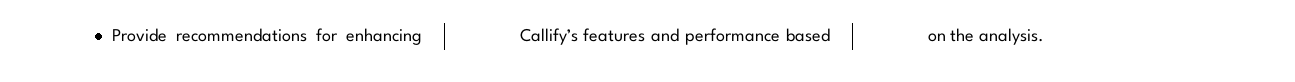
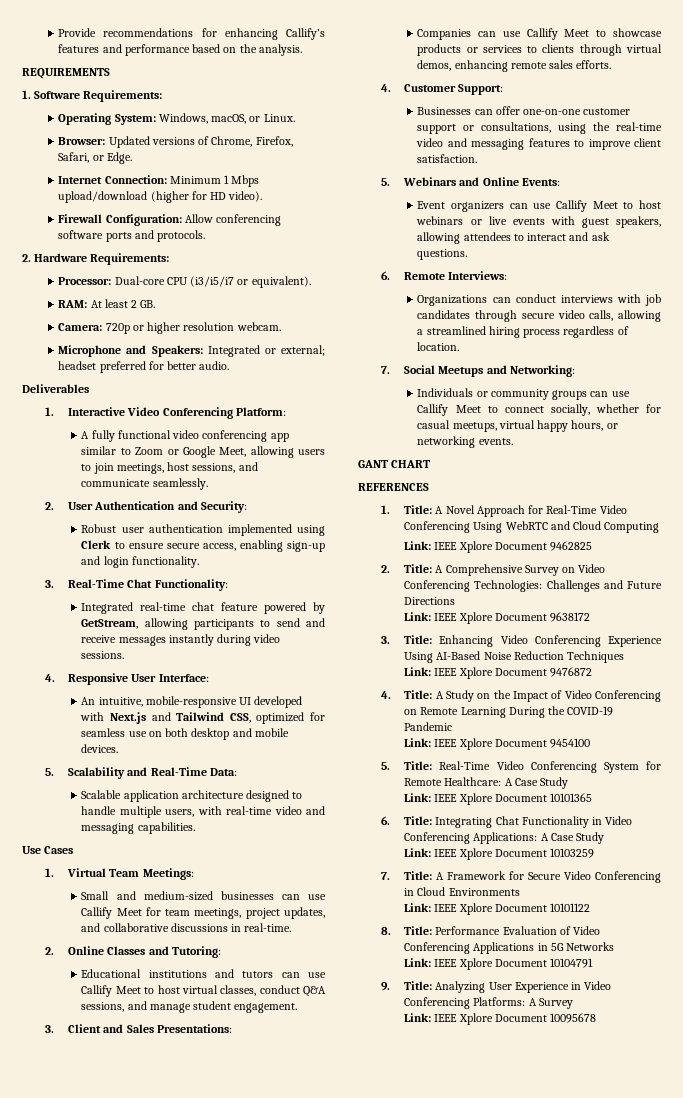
+ REQUIREMENTS
+ 1. Software Requirements:
+ Operating System: Windows, macOS, or Linux.
+ Browser: Updated versions of Chrome, Firefox, Safari, or Edge.
+ Internet Connection: Minimum 1 Mbps upload/download (higher for HD video).
+ Firewall Configuration: Allow conferencing software ports and protocols.
+ 2. Hardware Requirements:
+ Processor: Dual-core CPU (i3/i5/i7 or equivalent).
+ RAM: At least 2 GB.
+ Camera: 720p or higher resolution webcam.
+ Microphone and Speakers: Integrated or external; headset preferred for better audio.
+ Deliverables
+ 1. Interactive Video Conferencing Platform:
+ A fully functional video conferencing app similar to Zoom or Google Meet, allowing users to join meetings, host sessions, and communicate seamlessly.
+ 2. User Authentication and Security:
+ Robust user authentication implemented using Clerk to ensure secure access, enabling sign-up and login functionality.
+ 3. Real-Time Chat Functionality:
+ Integrated real-time chat feature powered by GetStream, allowing participants to send and receive messages instantly during video sessions.
+ 4. Responsive User Interface:
+ An intuitive, mobile-responsive UI developed with Next.js and Tailwind CSS, optimized for seamless use on both desktop and mobile devices.
+ 5. Scalability and Real-Time Data:
+ Scalable application architecture designed to handle multiple users, with real-time video and messaging capabilities.
+ Use Cases
+ 1. Virtual Team Meetings:
+ Small and medium-sized businesses can use Callify Meet for team meetings, project updates, and collaborative discussions in real-time.
+ 2. Online Classes and Tutoring:
+ Educational institutions and tutors can use Callify Meet to host virtual classes, conduct Q&A sessions, and manage student engagement.
+ 3. Client and Sales Presentations:
+ Companies can use Callify Meet to showcase products or services to clients through virtual demos, enhancing remote sales efforts.
+ 4. Customer Support:
+ Businesses can offer one-on-one customer support or consultations, using the real-time video and messaging features to improve client satisfaction.
+ 5. Webinars and Online Events:
+ Event organizers can use Callify Meet to host webinars or live events with guest speakers, allowing attendees to interact and ask questions.
+ 6. Remote Interviews:
+ Organizations can conduct interviews with job candidates through secure video calls, allowing a streamlined hiring process regardless of location.
+ 7. Social Meetups and Networking:
+ Individuals or community groups can use Callify Meet to connect socially, whether for casual meetups, virtual happy hours, or networking events.
+ GANT CHART
+ REFERENCES
+ 1. Title: A Novel Approach for Real-Time Video Conferencing Using WebRTC and Cloud Computing
+ Link: IEEE Xplore Document 9462825
+ 2. Title: A Comprehensive Survey on Video Conferencing Technologies: Challenges and Future Directions
+ Link: IEEE Xplore Document 9638172
+ 3. Title: Enhancing Video Conferencing Experience Using AI-Based Noise Reduction Techniques
+ Link: IEEE Xplore Document 9476872
+ 4. Title: A Study on the Impact of Video Conferencing on Remote Learning During the COVID-19 Pandemic
+ Link: IEEE Xplore Document 9454100
+ 5. Title: Real-Time Video Conferencing System for Remote Healthcare: A Case Study
+ Link: IEEE Xplore Document 10101365
+ 6. Title: Integrating Chat Functionality in Video Conferencing Applications: A Case Study
+ Link: IEEE Xplore Document 10103259
+ 7. Title: A Framework for Secure Video Conferencing in Cloud Environments
+ Link: IEEE Xplore Document 10101122
+ 8. Title: Performance Evaluation of Video Conferencing Applications in 5G Networks
+ Link: IEEE Xplore Document 10104791
+ 9. Title: Analyzing User Experience in Video Conferencing Platforms: A Survey
+ Link: IEEE Xplore Document 10095678

